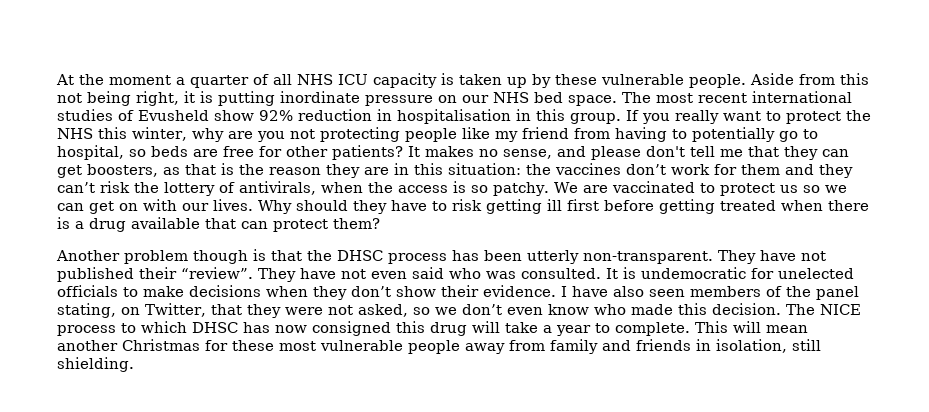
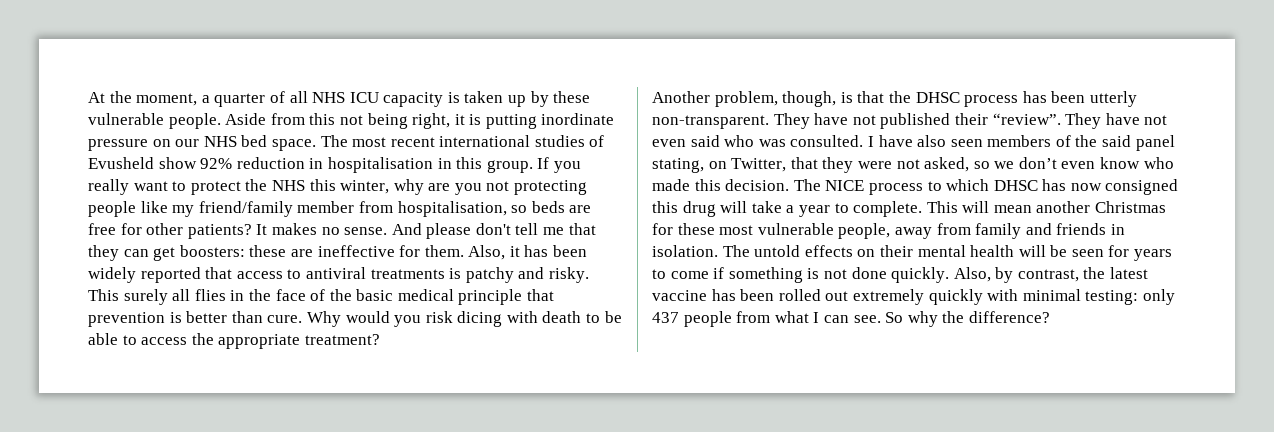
- At the moment a quarter of all NHS ICU capacity is taken up by these vulnerable people.
+ At the moment, a quarter of all NHS ICU capacity is taken up by these vulnerable people.
- If you really want to protect the NHS this winter, why are you not protecting people like my friend from having to potentially go to hospital, so beds are free for other patients?
+ If you really want to protect the NHS this winter, why are you not protecting people like my friend/family member from hospitalisation, so beds are free for other patients?
- It makes no sense, and please don't tell me that they can get boosters, as that is the reason they are in this situation: the vaccines don’t work for them and they can’t risk the lottery of antivirals, when the access is so patchy. We are vaccinated to protect us so we can get on with our lives. Why should they have to risk getting ill first before getting treated when there is a drug available that can protect them?
+ It makes no sense. And please don't tell me that they can get boosters: these are ineffective for them. Also, it has been widely reported that access to antiviral treatments is patchy and risky. This surely all flies in the face of the basic medical principle that prevention is better than cure. Why would you risk dicing with death to be able to access the appropriate treatment?
- Another problem though is that the DHSC process has been utterly non-transparent.
+ Another problem, though, is that the DHSC process has been utterly non-transparent.
- It is undemocratic for unelected officials to make decisions when they don’t show their evidence.
- I have also seen members of the panel stating, on Twitter, that they were not asked, so we don’t even know who made this decision.
+ I have also seen members of the said panel stating, on Twitter, that they were not asked, so we don’t even know who made this decision.
- This will mean another Christmas for these most vulnerable people away from family and friends in isolation, still shielding.
+ This will mean another Christmas for these most vulnerable people, away from family and friends in isolation. The untold effects on their mental health will be seen for years to come if something is not done quickly. Also, by contrast, the latest vaccine has been rolled out extremely quickly with minimal testing: only 437 people from what I can see. So why the difference?

